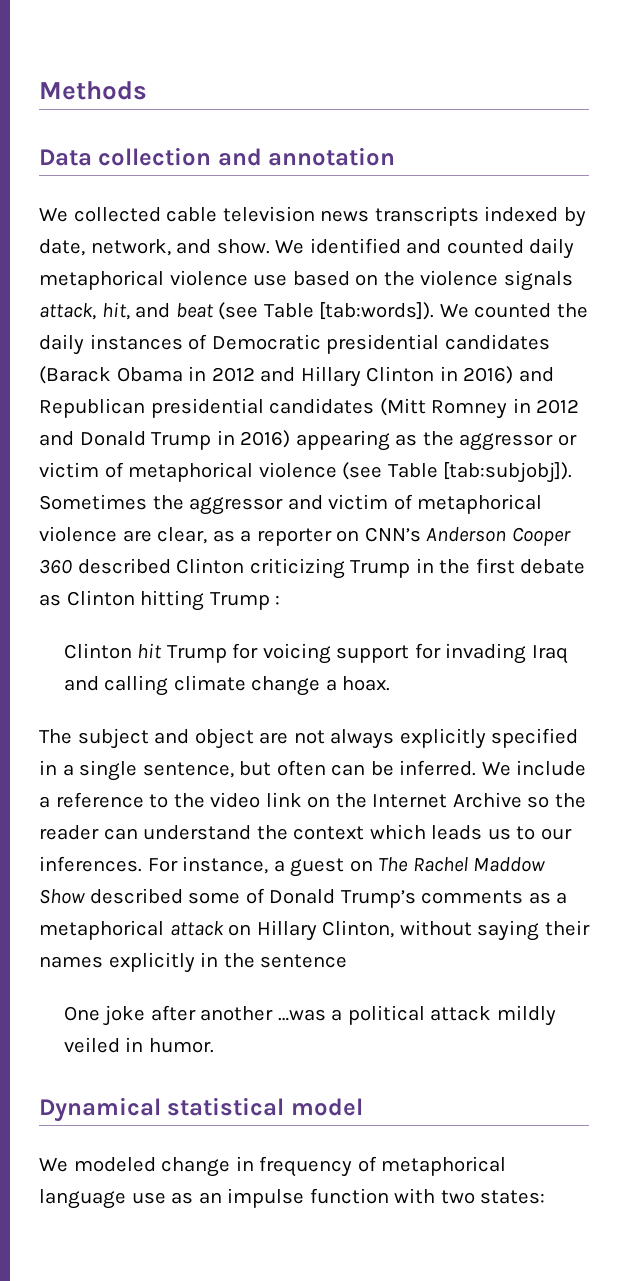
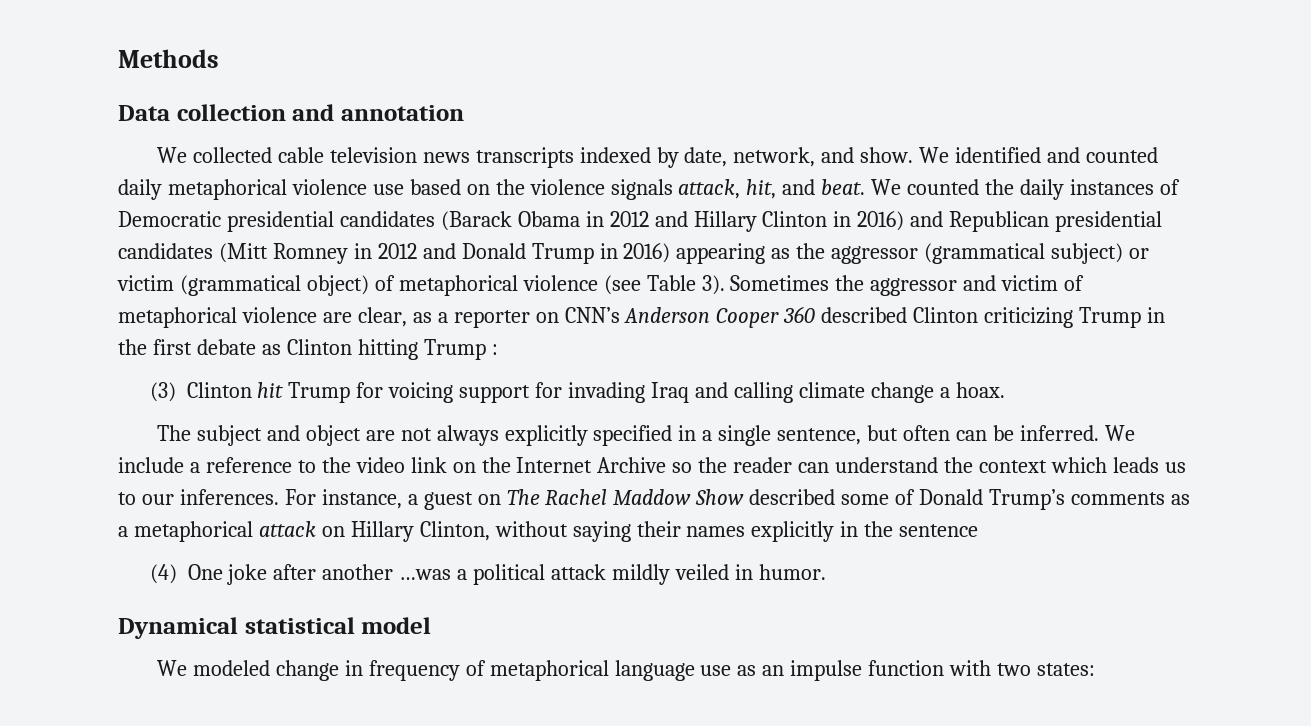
- We identified and counted daily metaphorical violence use based on the violence signals attack, hit, and beat (see Table [tab:words]).
+ We identified and counted daily metaphorical violence use based on the violence signals attack, hit, and beat.
- We counted the daily instances of Democratic presidential candidates (Barack Obama in 2012 and Hillary Clinton in 2016) and Republican presidential candidates (Mitt Romney in 2012 and Donald Trump in 2016) appearing as the aggressor or victim of metaphorical violence (see Table [tab:subjobj]).
+ We counted the daily instances of Democratic presidential candidates (Barack Obama in 2012 and Hillary Clinton in 2016) and Republican presidential candidates (Mitt Romney in 2012 and Donald Trump in 2016) appearing as the aggressor (grammatical subject) or victim (grammatical object) of metaphorical violence (see Table 3).
- Clinton hit Trump for voicing support for invading Iraq and calling climate change a hoax.
+ (3) Clinton hit Trump for voicing support for invading Iraq and calling climate change a hoax.
- One joke after another …was a political attack mildly veiled in humor.
+ (4) One joke after another …was a political attack mildly veiled in humor.

